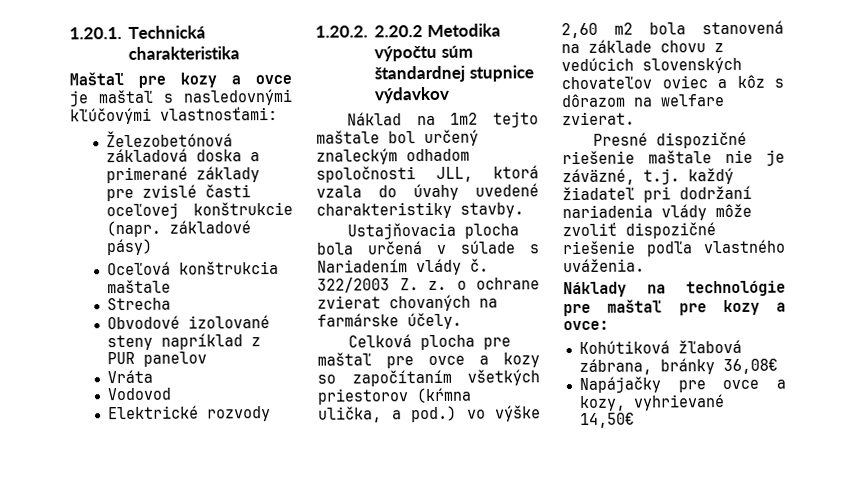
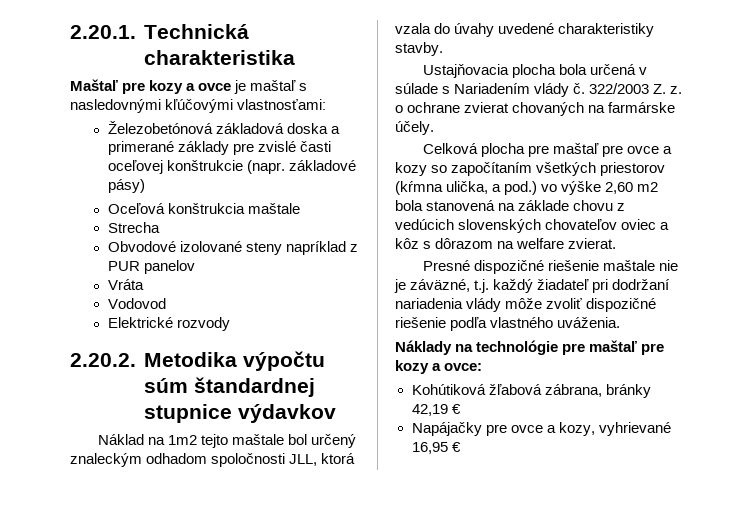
- 1.20.1. Technická charakteristika
+ 2.20.1. Technická charakteristika
- 1.20.2. 2.20.2 Metodika výpočtu súm štandardnej stupnice výdavkov
+ 2.20.2. Metodika výpočtu súm štandardnej stupnice výdavkov
- Kohútiková žľabová zábrana, bránky 36,08€
+ Kohútiková žľabová zábrana, bránky 42,19 €
- Napájačky pre ovce a kozy, vyhrievané 14,50€
+ Napájačky pre ovce a kozy, vyhrievané 16,95 €

